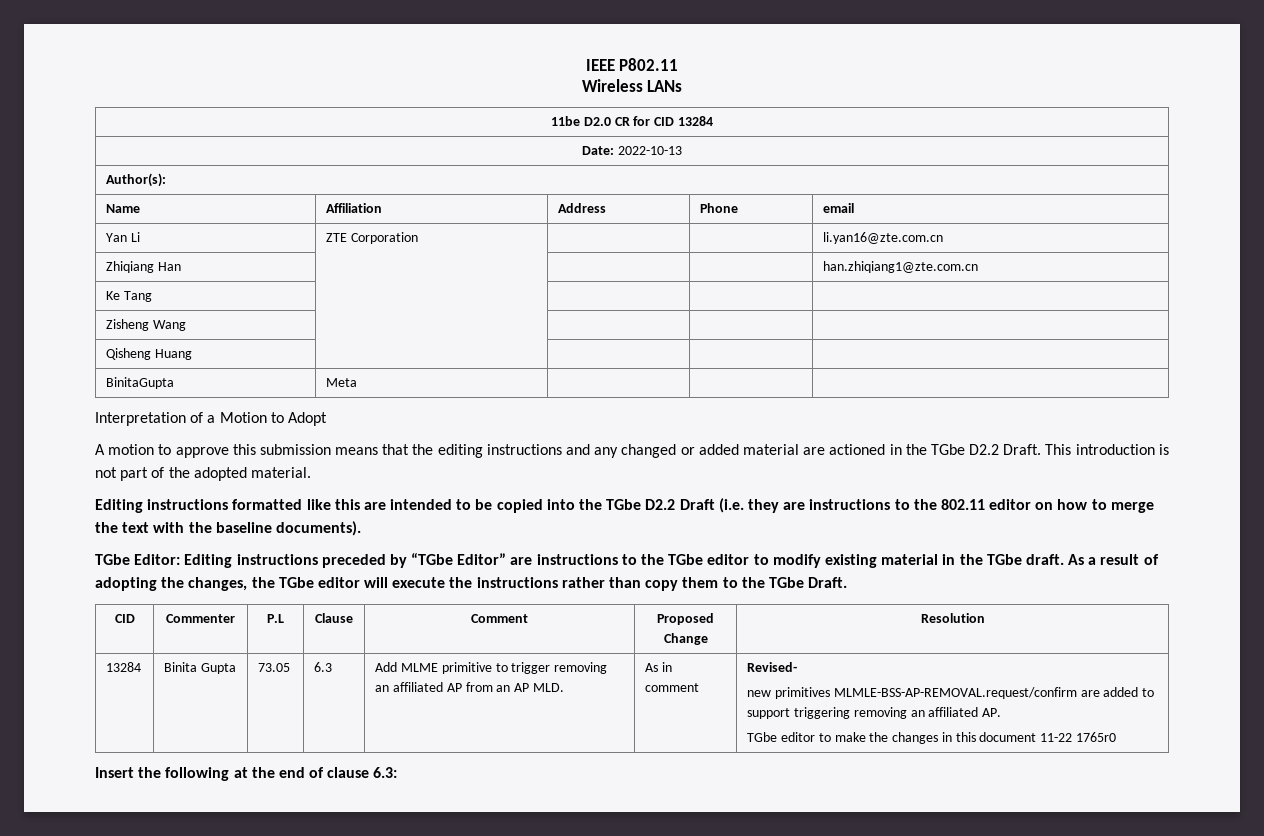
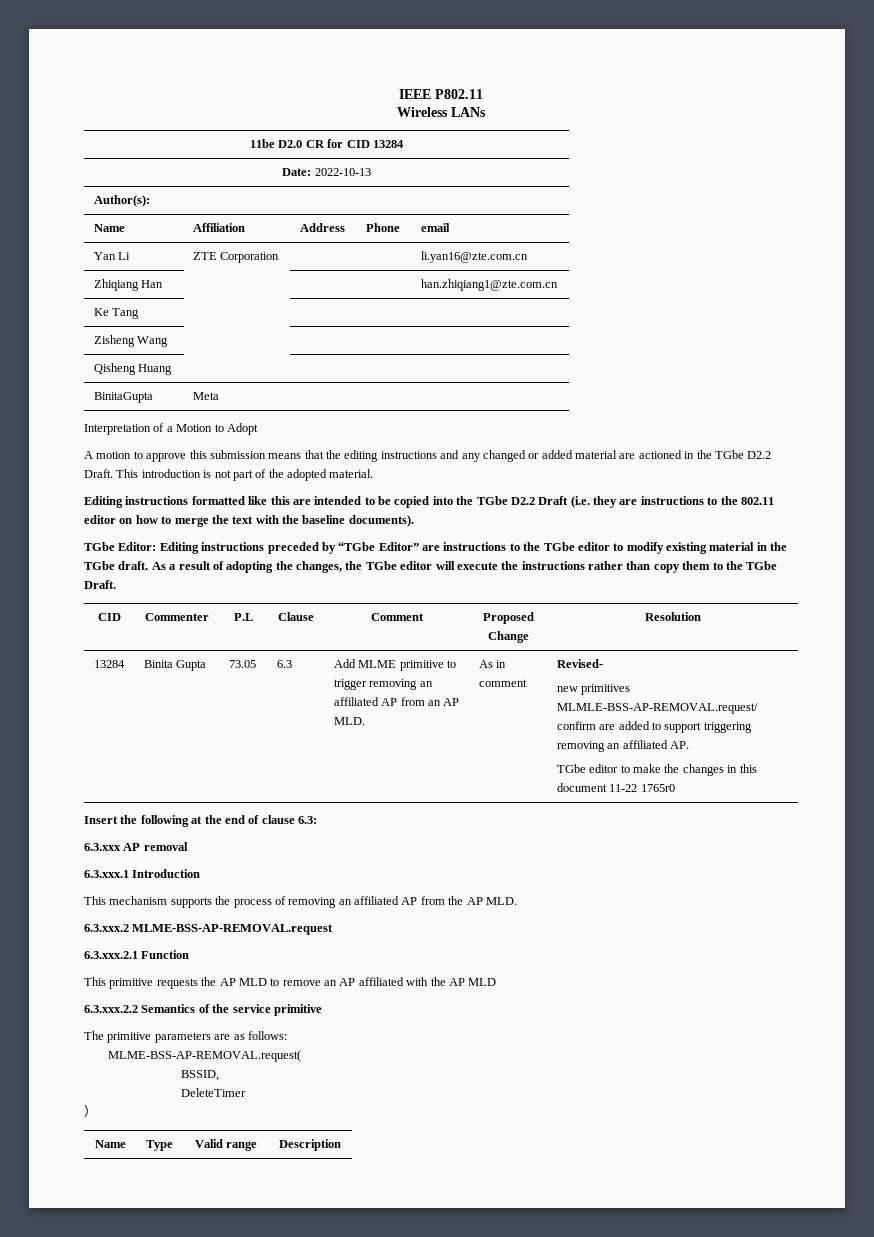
+ 6.3.xxx AP removal
+ 6.3.xxx.1 Introduction
+ This mechanism supports the process of removing an affiliated AP from the AP MLD.
+ 6.3.xxx.2 MLME-BSS-AP-REMOVAL.request
+ 6.3.xxx.2.1 Function
+ This primitive requests the AP MLD to remove an AP affiliated with the AP MLD
+ 6.3.xxx.2.2 Semantics of the service primitive
+ The primitive parameters are as follows:
+ MLME-BSS-AP-REMOVAL.request(
+ BSSID,
+ DeleteTimer
+ ）
+ Name | Type | Valid range | Description

